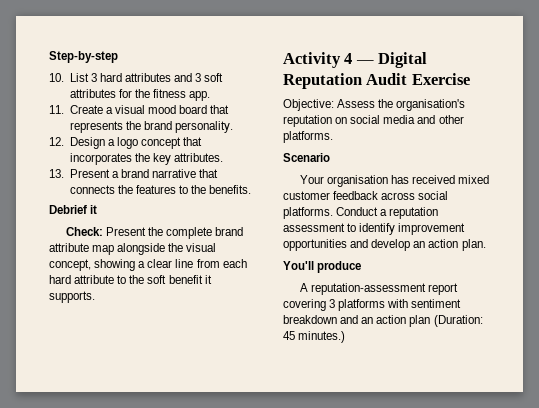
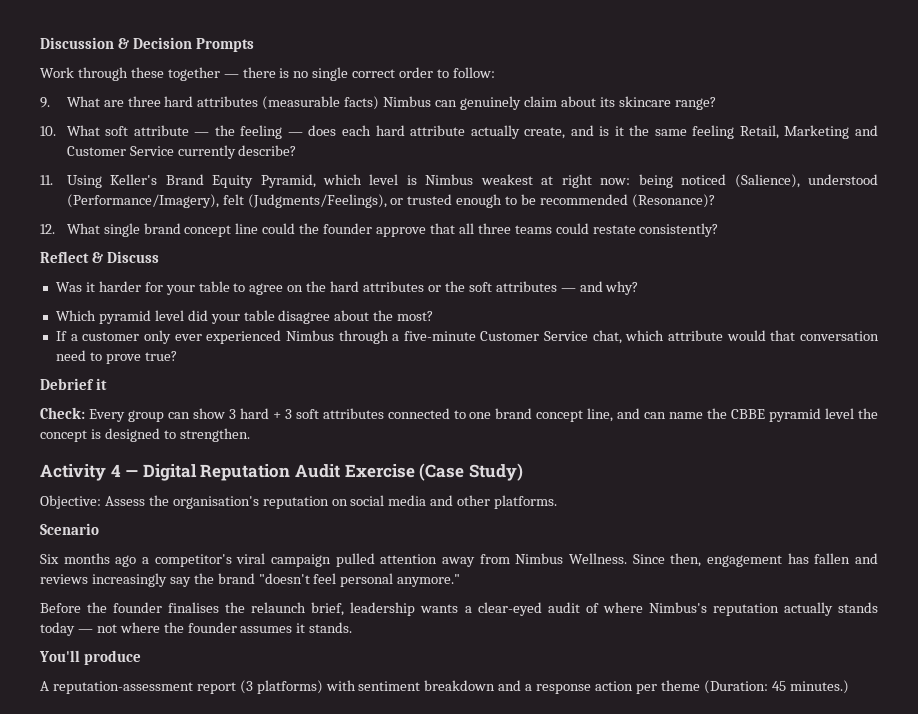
- Step-by-step
- 10. List 3 hard attributes and 3 soft attributes for the fitness app.
- 11. Create a visual mood board that represents the brand personality.
- 12. Design a logo concept that incorporates the key attributes.
- 13. Present a brand narrative that connects the features to the benefits.
+ Discussion & Decision Prompts
+ Work through these together — there is no single correct order to follow:
+ 9. What are three hard attributes (measurable facts) Nimbus can genuinely claim about its skincare range?
+ 10. What soft attribute — the feeling — does each hard attribute actually create, and is it the same feeling Retail, Marketing and Customer Service currently describe?
+ 11. Using Keller's Brand Equity Pyramid, which level is Nimbus weakest at right now: being noticed (Salience), understood (Performance/Imagery), felt (Judgments/Feelings), or trusted enough to be recommended (Resonance)?
+ 12. What single brand concept line could the founder approve that all three teams could restate consistently?
+ Reflect & Discuss
+ Was it harder for your table to agree on the hard attributes or the soft attributes — and why?
+ Which pyramid level did your table disagree about the most?
+ If a customer only ever experienced Nimbus through a five-minute Customer Service chat, which attribute would that conversation need to prove true?
  Debrief it
- Check: Present the complete brand attribute map alongside the visual concept, showing a clear line from each hard attribute to the soft benefit it supports.
+ Check: Every group can show 3 hard + 3 soft attributes connected to one brand concept line, and can name the CBBE pyramid level the concept is designed to strengthen.
- Activity 4 — Digital Reputation Audit Exercise
+ Activity 4 — Digital Reputation Audit Exercise (Case Study)
- Your organisation has received mixed customer feedback across social platforms. Conduct a reputation assessment to identify improvement opportunities and develop an action plan.
+ Six months ago a competitor's viral campaign pulled attention away from Nimbus Wellness. Since then, engagement has fallen and reviews increasingly say the brand "doesn't feel personal anymore."
+ Before the founder finalises the relaunch brief, leadership wants a clear-eyed audit of where Nimbus's reputation actually stands today — not where the founder assumes it stands.
- A reputation-assessment report covering 3 platforms with sentiment breakdown and an action plan (Duration: 45 minutes.)
+ A reputation-assessment report (3 platforms) with sentiment breakdown and a response action per theme (Duration: 45 minutes.)

